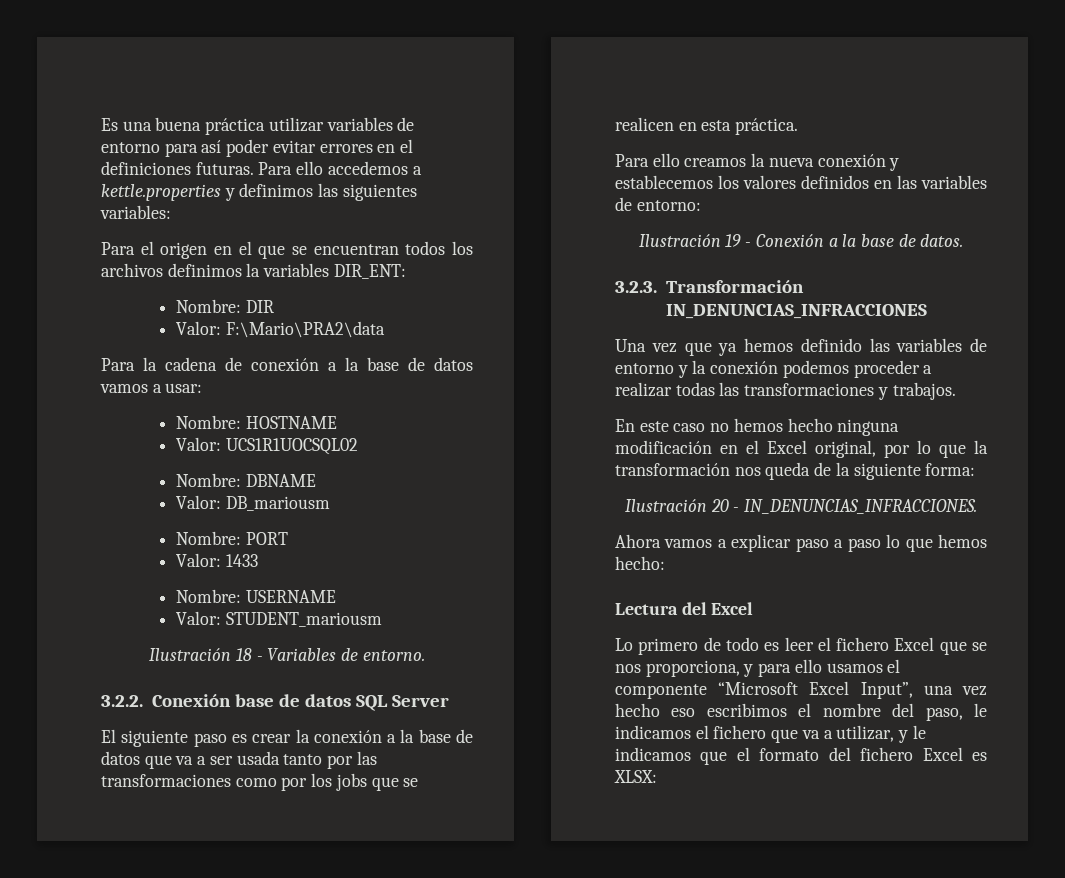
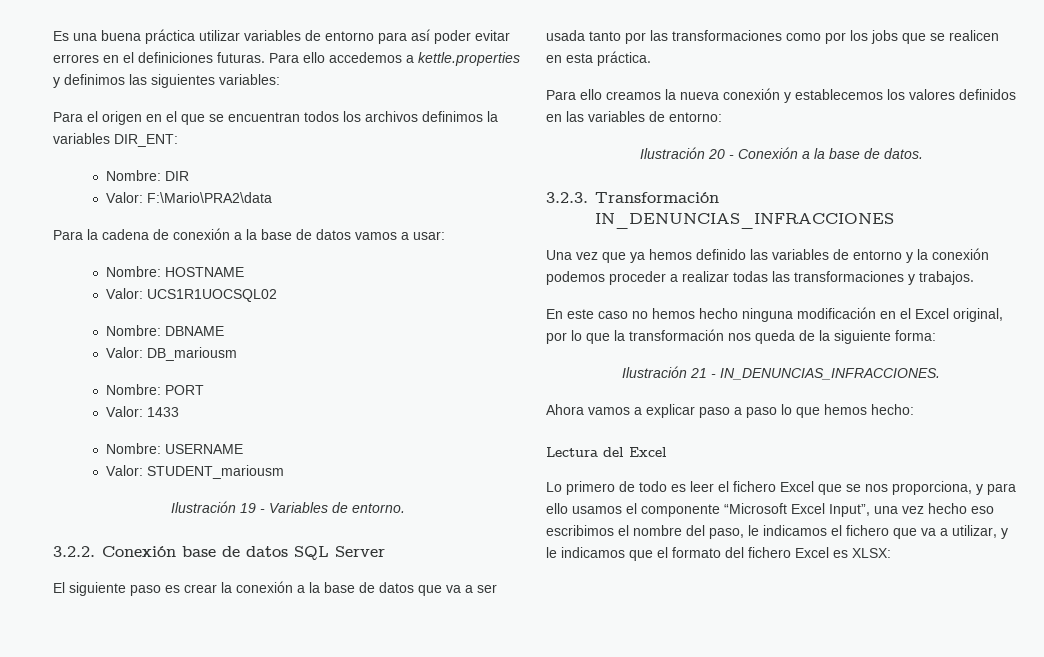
- Ilustración 18 - Variables de entorno.
+ Ilustración 19 - Variables de entorno.
- Ilustración 19 - Conexión a la base de datos.
+ Ilustración 20 - Conexión a la base de datos.
- Ilustración 20 - IN_DENUNCIAS_INFRACCIONES.
+ Ilustración 21 - IN_DENUNCIAS_INFRACCIONES.

